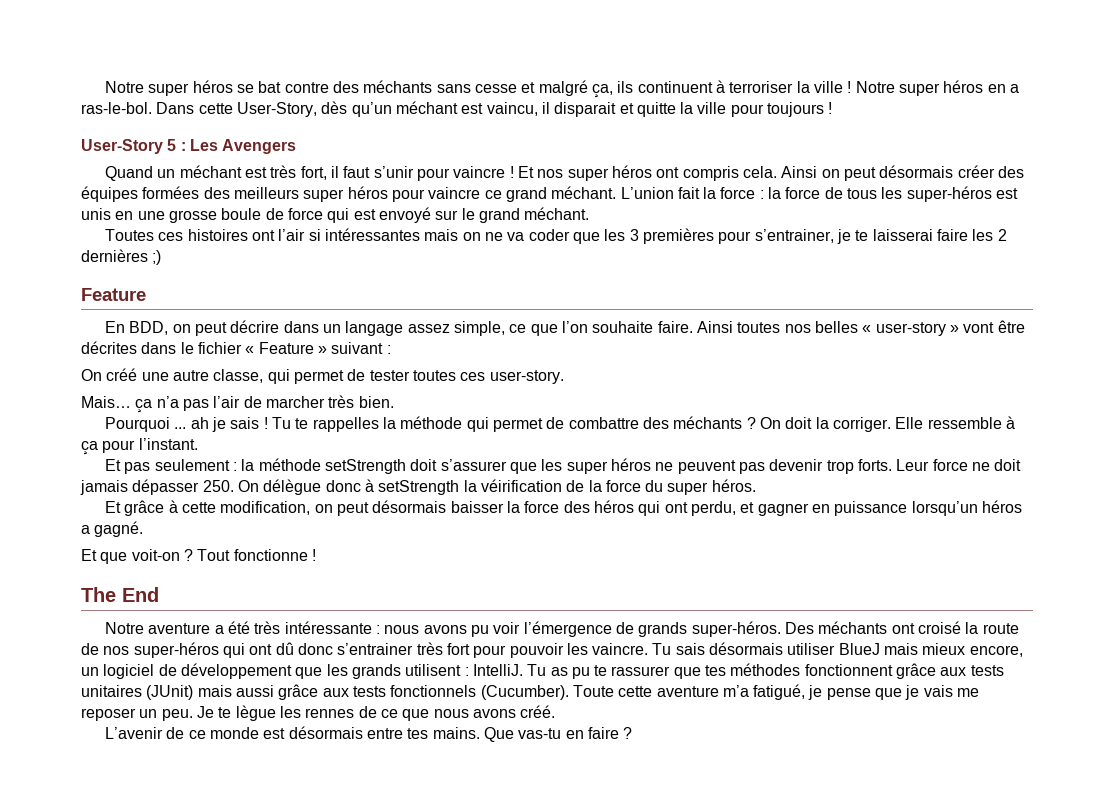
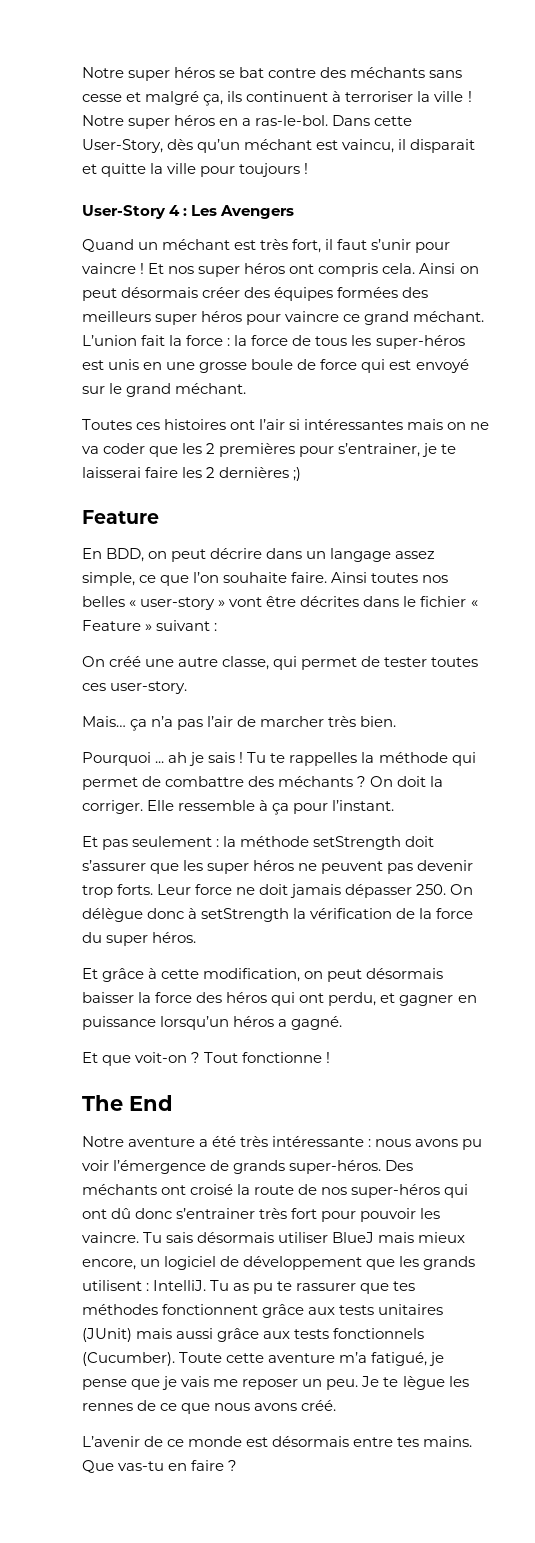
- User-Story 5 : Les Avengers
+ User-Story 4 : Les Avengers
- Toutes ces histoires ont l’air si intéressantes mais on ne va coder que les 3 premières pour s’entrainer, je te laisserai faire les 2 dernières ;)
+ Toutes ces histoires ont l’air si intéressantes mais on ne va coder que les 2 premières pour s’entrainer, je te laisserai faire les 2 dernières ;)
- Leur force ne doit jamais dépasser 250. On délègue donc à setStrength la véirification de la force du super héros.
+ Leur force ne doit jamais dépasser 250. On délègue donc à setStrength la vérification de la force du super héros.

